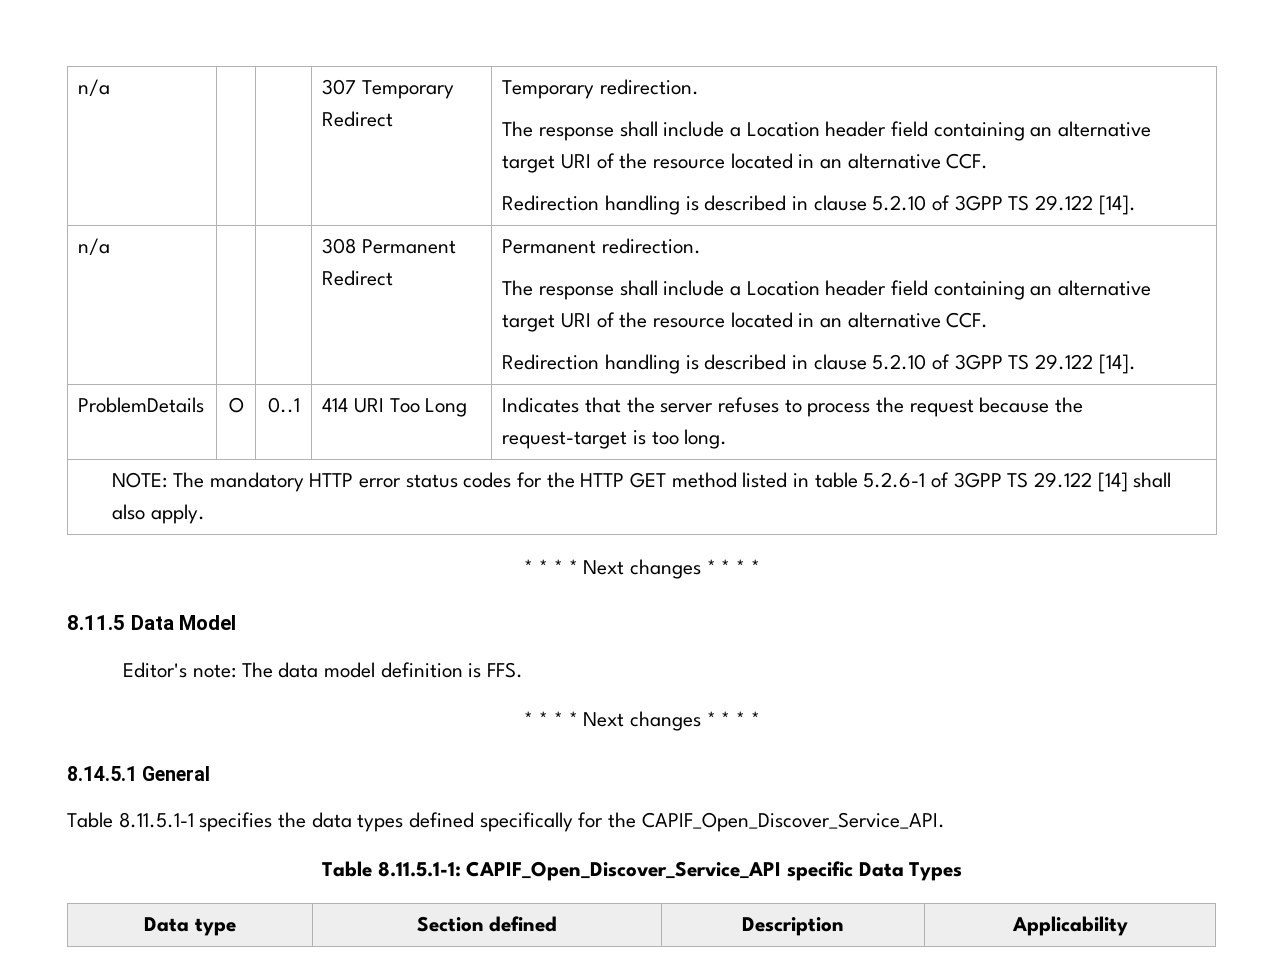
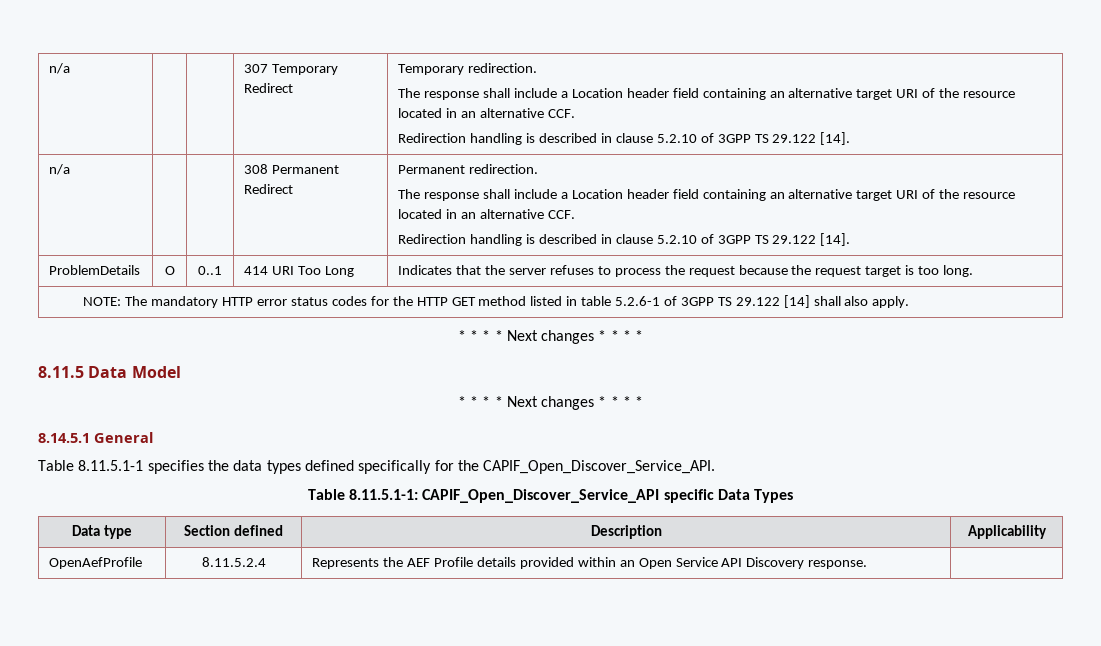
- ProblemDetails | O | 0..1 | 414 URI Too Long | Indicates that the server refuses to process the request because the request-target is too long.
+ ProblemDetails | O | 0..1 | 414 URI Too Long | Indicates that the server refuses to process the request because the request target is too long.
- Editor's note: The data model definition is FFS.
+ OpenAefProfile | 8.11.5.2.4 | Represents the AEF Profile details provided within an Open Service API Discovery response. |

